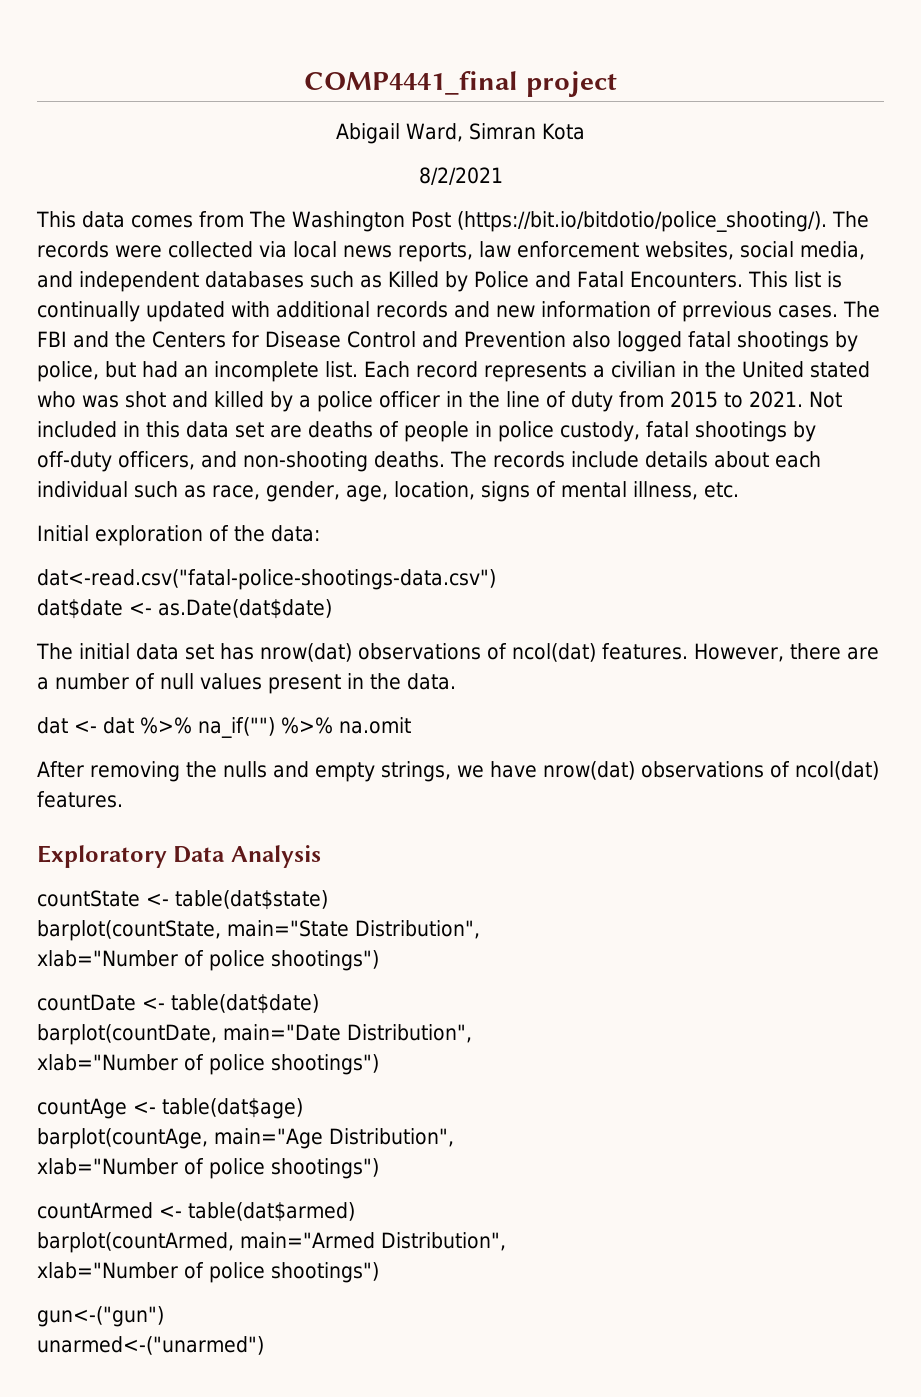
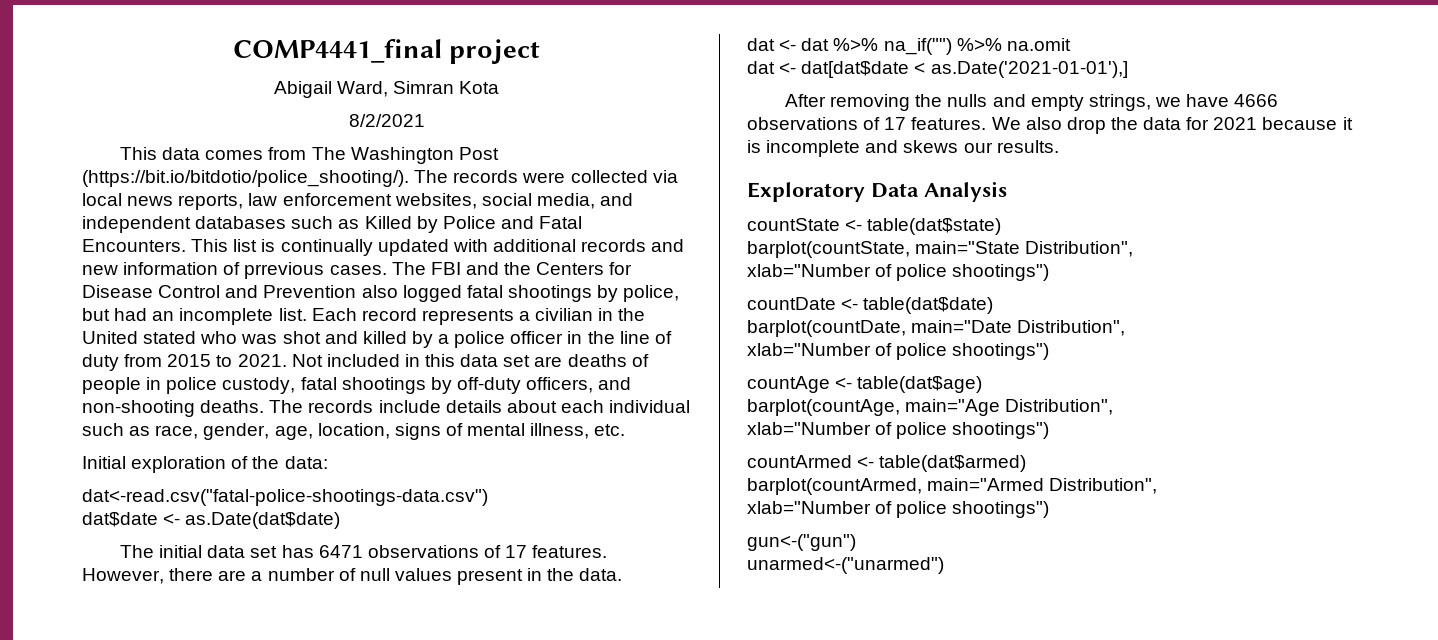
- The initial data set has nrow(dat) observations of ncol(dat) features.
+ The initial data set has 6471 observations of 17 features.
+ dat <- dat[dat$date < as.Date('2021-01-01'),]
- After removing the nulls and empty strings, we have nrow(dat) observations of ncol(dat) features.
+ After removing the nulls and empty strings, we have 4666 observations of 17 features. We also drop the data for 2021 because it is incomplete and skews our results.

